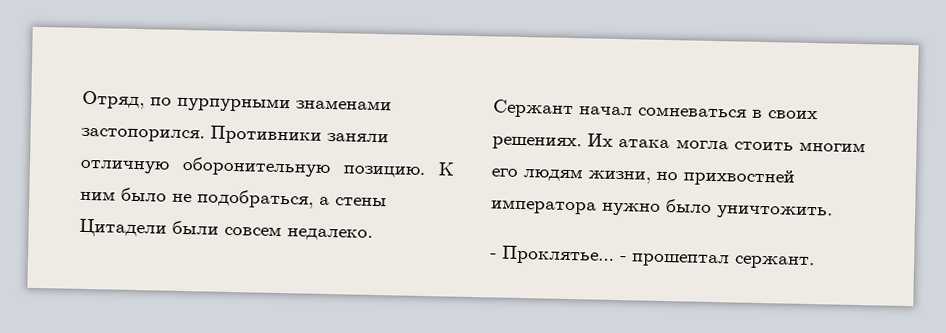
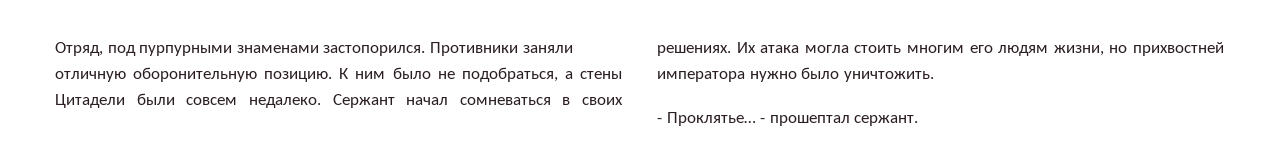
- Отряд, по пурпурными знаменами застопорился.
+ Отряд, под пурпурными знаменами застопорился.

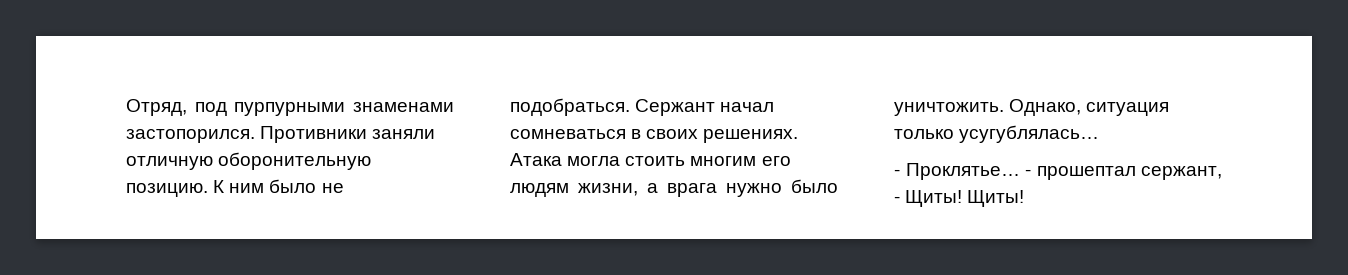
- К ним было не подобраться, а стены Цитадели были совсем недалеко.
+ К ним было не подобраться.
- Их атака могла стоить многим его людям жизни, но прихвостней императора нужно было уничтожить.
+ Атака могла стоить многим его людям жизни, а врага нужно было уничтожить. Однако, ситуация только усугублялась…
- - прошептал сержант.
+ - прошептал сержант, - Щиты! Щиты!

